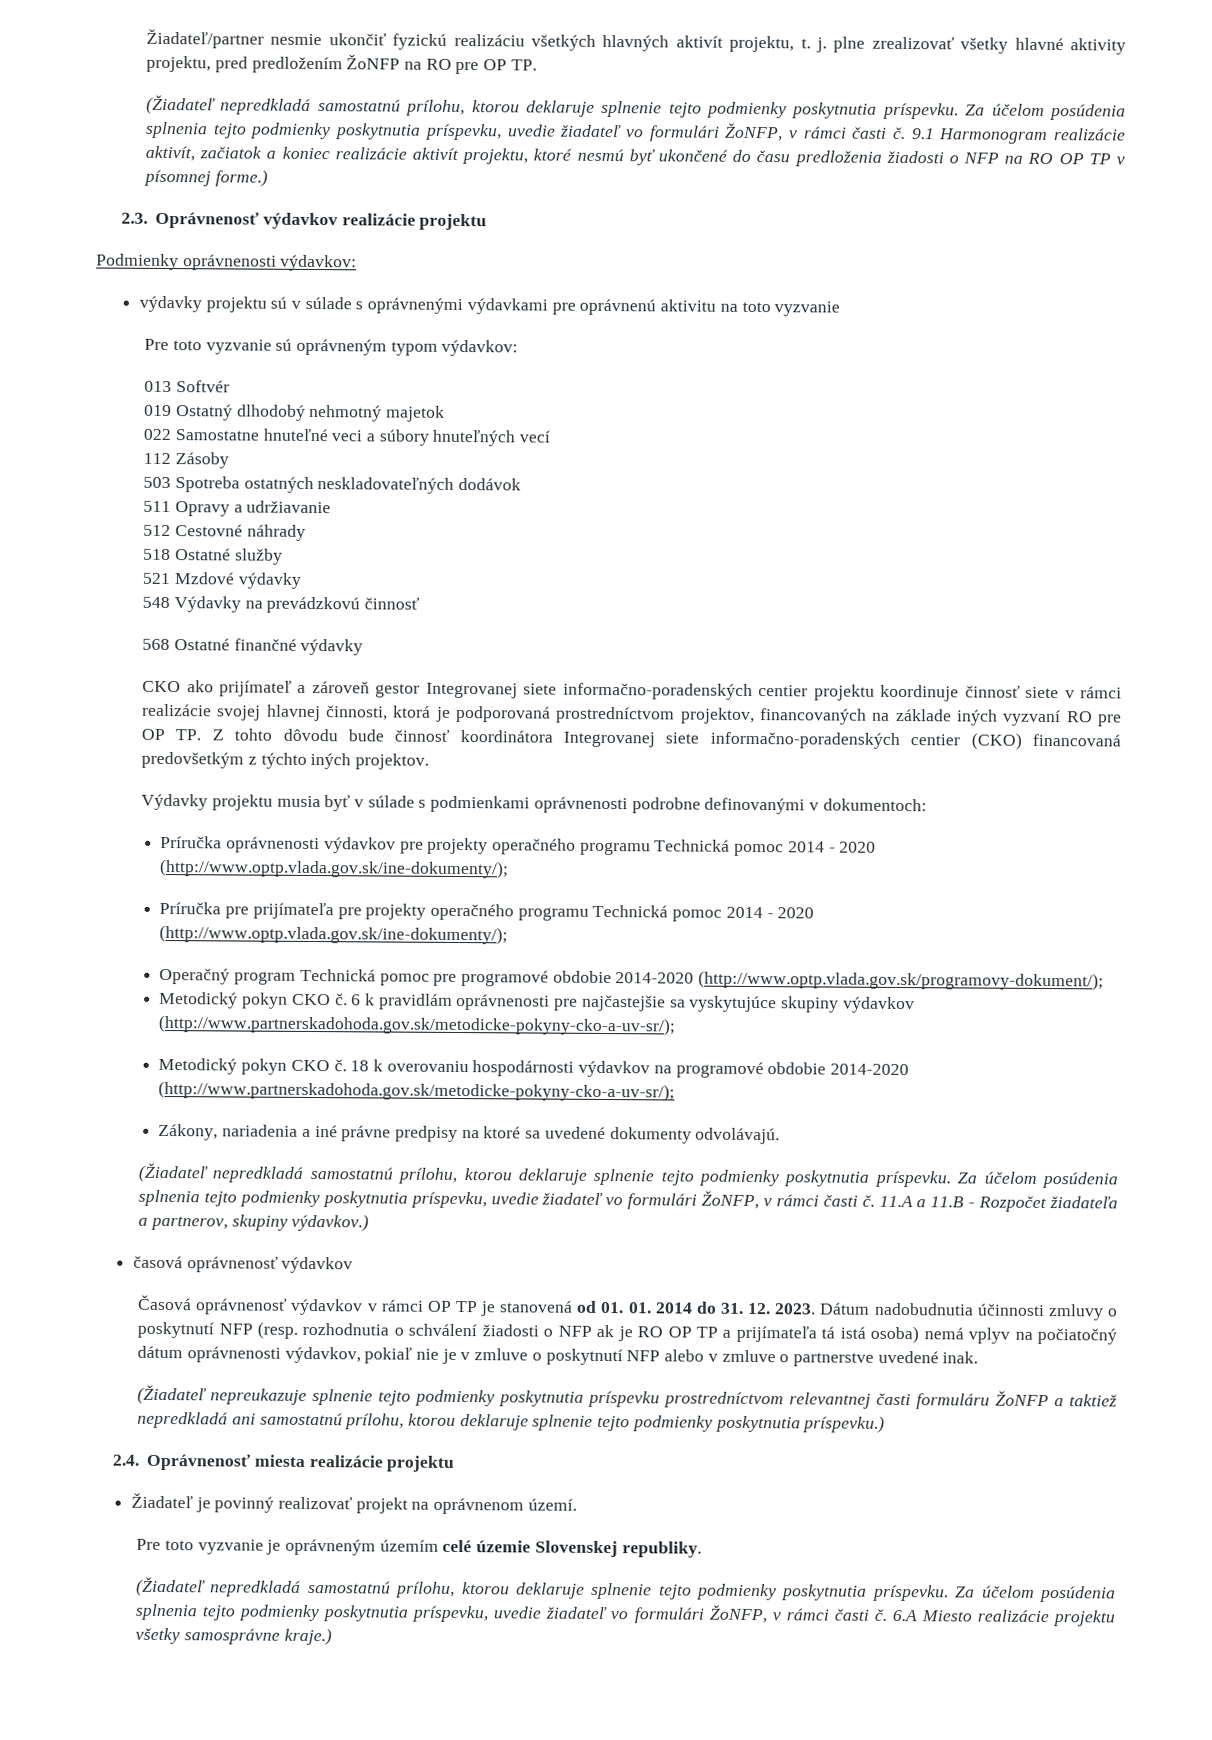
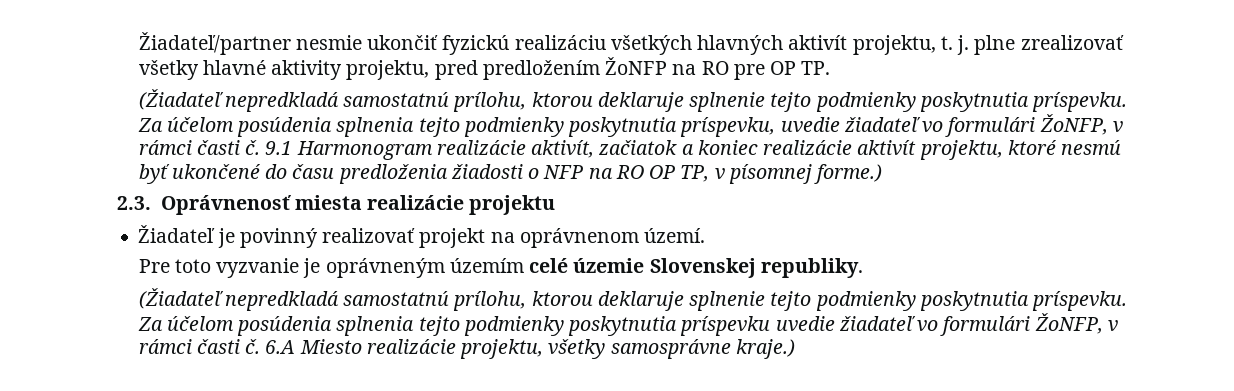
- 9.1 Harmonogram realizácie aktivít, začiatok a koniec realizácie aktivít projektu, ktoré nesmú byť ukončené do času predloženia žiadosti o NFP na RO OP TP v písomnej forme.)
+ 9.1 Harmonogram realizácie aktivít, začiatok a koniec realizácie aktivít projektu, ktoré nesmú byť ukončené do času predloženia žiadosti o NFP na RO OP TP, v písomnej forme.)
- 2.3. Oprávnenosť výdavkov realizácie projektu
- Podmienky oprávnenosti výdavkov:
- výdavky projektu sú v súlade s oprávnenými výdavkami pre oprávnenú aktivitu na toto vyzvanie
- Pre toto vyzvanie sú oprávneným typom výdavkov:
- 013 Softvér
- 019 Ostatný dlhodobý nehmotný majetok
- 022 Samostatne hnuteľné veci a súbory hnuteľných vecí
- 112 Zásoby
- 503 Spotreba ostatných neskladovateľných dodávok
- 511 Opravy a udržiavanie
- 512 Cestovné náhrady
- 518 Ostatné služby
- 521 Mzdové výdavky
- 548 Výdavky na prevádzkovú činnosť
- 568 Ostatné finančné výdavky
- CKO ako prijímateľ a zároveň gestor Integrovanej siete informačno-poradenských centier projektu koordinuje činnosť siete v rámci realizácie svojej hlavnej činnosti, ktorá je podporovaná prostredníctvom projektov, financovaných na základe iných vyzvaní RO pre OP TP. Z tohto dôvodu bude činnosť koordinátora Integrovanej siete informačno-poradenských centier (CKO) financovaná predovšetkým z týchto iných projektov.
- Výdavky projektu musia byť v súlade s podmienkami oprávnenosti podrobne definovanými v dokumentoch:
- Príručka oprávnenosti výdavkov pre projekty operačného programu Technická pomoc 2014 - 2020 (http://www.optp.vlada.gov.sk/ine-dokumenty/);
- Príručka pre prijímateľa pre projekty operačného programu Technická pomoc 2014 - 2020 (http://www.optp.vlada.gov.sk/ine-dokumenty/);
- Operačný program Technická pomoc pre programové obdobie 2014-2020 (http://www.optp.vlada.gov.sk/programovy-dokument/);
- Metodický pokyn CKO č. 6 k pravidlám oprávnenosti pre najčastejšie sa vyskytujúce skupiny výdavkov (http://www.partnerskadohoda.gov.sk/metodicke-pokyny-cko-a-uv-sr/);
- Metodický pokyn CKO č. 18 k overovaniu hospodárnosti výdavkov na programové obdobie 2014-2020 (http://www.partnerskadohoda.gov.sk/metodicke-pokyny-cko-a-uv-sr/);
- Zákony, nariadenia a iné právne predpisy na ktoré sa uvedené dokumenty odvolávajú.
- (Žiadateľ nepredkladá samostatnú prílohu, ktorou deklaruje splnenie tejto podmienky poskytnutia príspevku. Za účelom posúdenia splnenia tejto podmienky poskytnutia príspevku, uvedie žiadateľ vo formulári ŽoNFP, v rámci časti č. 11.A a 11.B - Rozpočet žiadateľa a partnerov, skupiny výdavkov.)
- časová oprávnenosť výdavkov
- Časová oprávnenosť výdavkov v rámci OP TP je stanovená od 01. 01. 2014 do 31. 12. 2023. Dátum nadobudnutia účinnosti zmluvy o poskytnutí NFP (resp. rozhodnutia o schválení žiadosti o NFP ak je RO OP TP a prijímateľa tá istá osoba) nemá vplyv na počiatočný dátum oprávnenosti výdavkov, pokiaľ nie je v zmluve o poskytnutí NFP alebo v zmluve o partnerstve uvedené inak.
- (Žiadateľ nepreukazuje splnenie tejto podmienky poskytnutia príspevku prostredníctvom relevantnej časti formuláru ŽoNFP a taktiež nepredkladá ani samostatnú prílohu, ktorou deklaruje splnenie tejto podmienky poskytnutia príspevku.)
- 2.4. Oprávnenosť miesta realizácie projektu
+ 2.3. Oprávnenosť miesta realizácie projektu
  Pre toto vyzvanie je oprávneným územím celé územie Slovenskej republiky.
- (Žiadateľ nepredkladá samostatnú prílohu, ktorou deklaruje splnenie tejto podmienky poskytnutia príspevku. Za účelom posúdenia splnenia tejto podmienky poskytnutia príspevku, uvedie žiadateľ vo formulári ŽoNFP, v rámci časti č.
+ (Žiadateľ nepredkladá samostatnú prílohu, ktorou deklaruje splnenie tejto podmienky poskytnutia príspevku. Za účelom posúdenia splnenia tejto podmienky poskytnutia príspevku uvedie žiadateľ vo formulári ŽoNFP, v rámci časti č.
- 6.A Miesto realizácie projektu všetky samosprávne kraje.)
+ 6.A Miesto realizácie projektu, všetky samosprávne kraje.)

